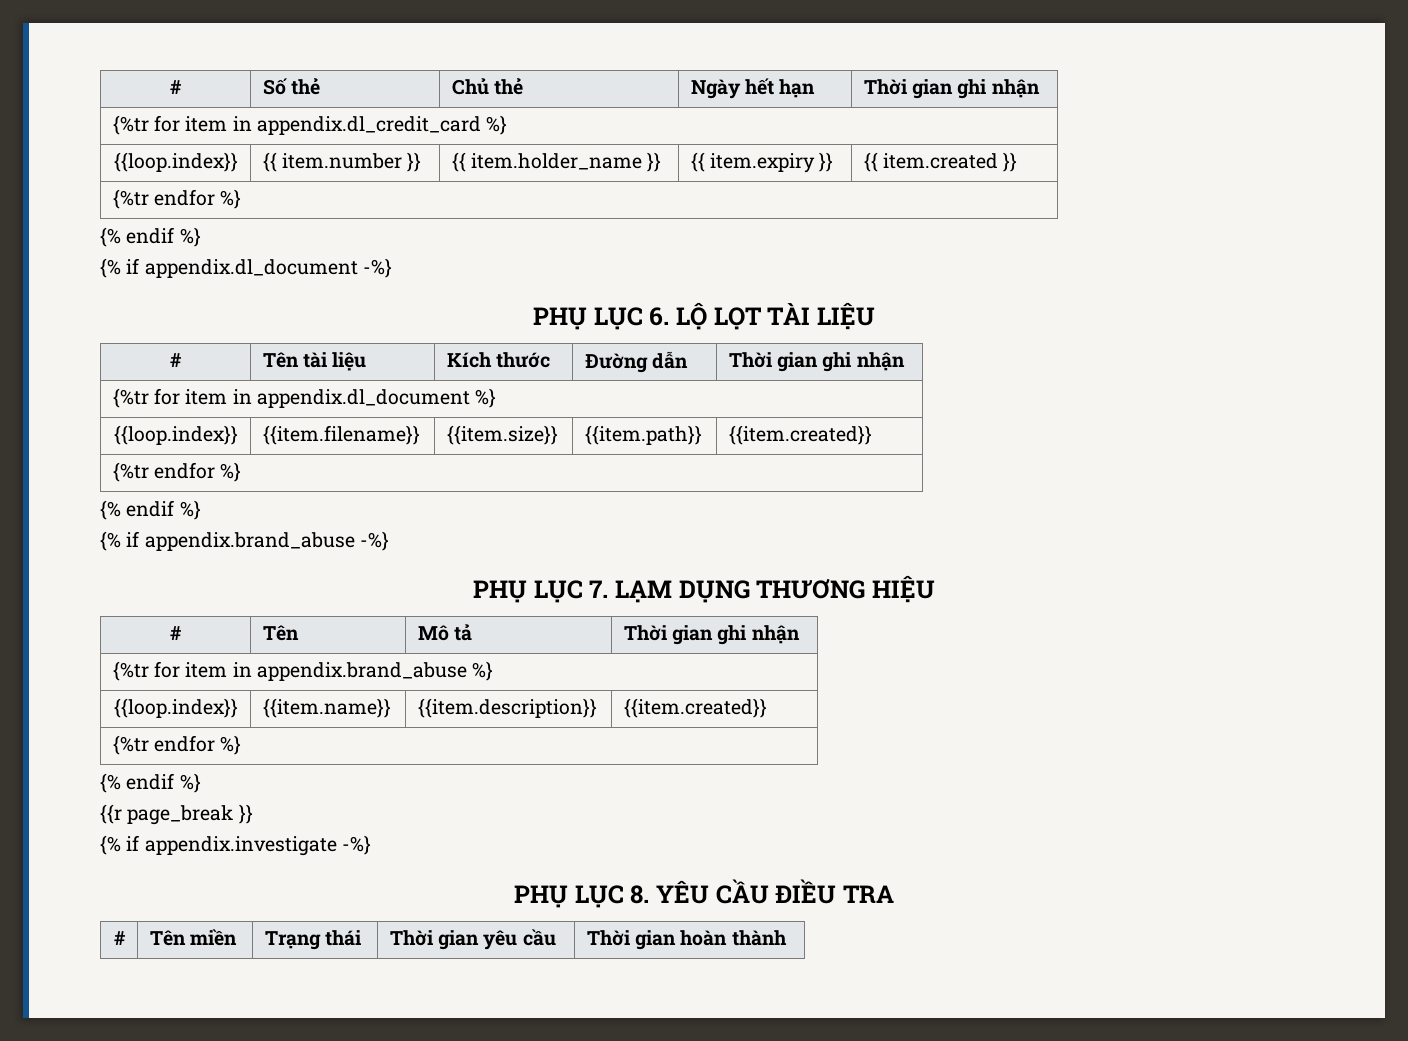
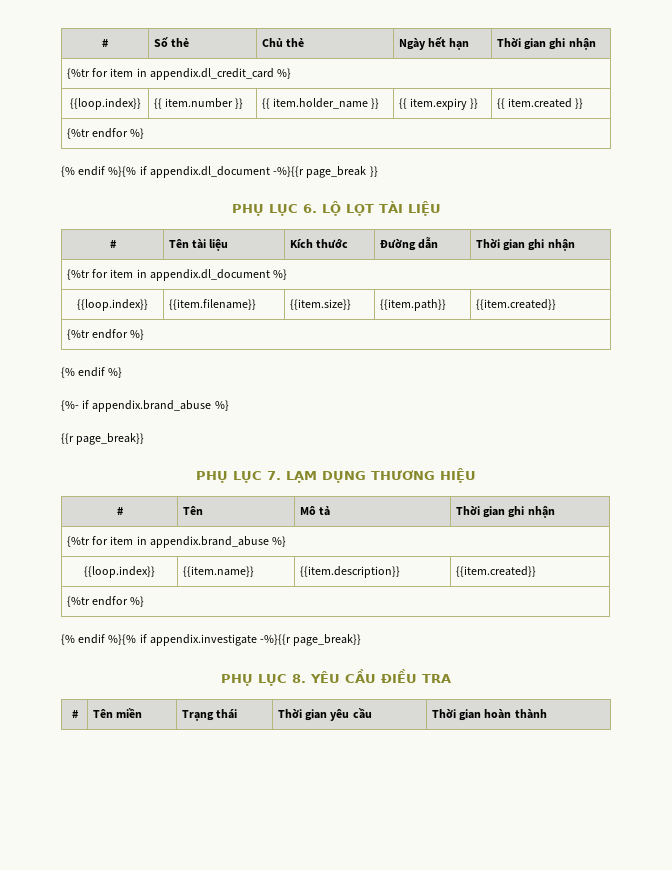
  {{loop.index}} | {{ item.number }} | {{ item.holder_name }} | {{ item.expiry }} | {{ item.created }}
  {%tr endfor %}
- {% endif %}
- {% if appendix.dl_document -%}
+ {% endif %}{% if appendix.dl_document -%}{{r page_break }}
- {% if appendix.brand_abuse -%}
+ {%- if appendix.brand_abuse %}
+ {{r page_break}}
  {{loop.index}} | {{item.name}} | {{item.description}} | {{item.created}}
  {%tr endfor %}
- {% endif %}
- {{r page_break }}
- {% if appendix.investigate -%}
+ {% endif %}{% if appendix.investigate -%}{{r page_break}}

